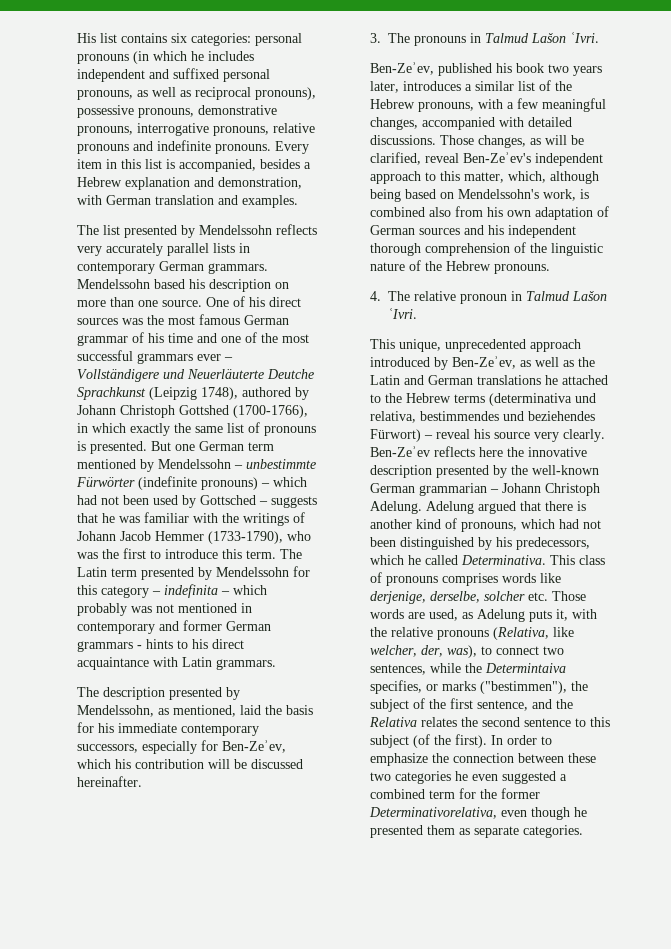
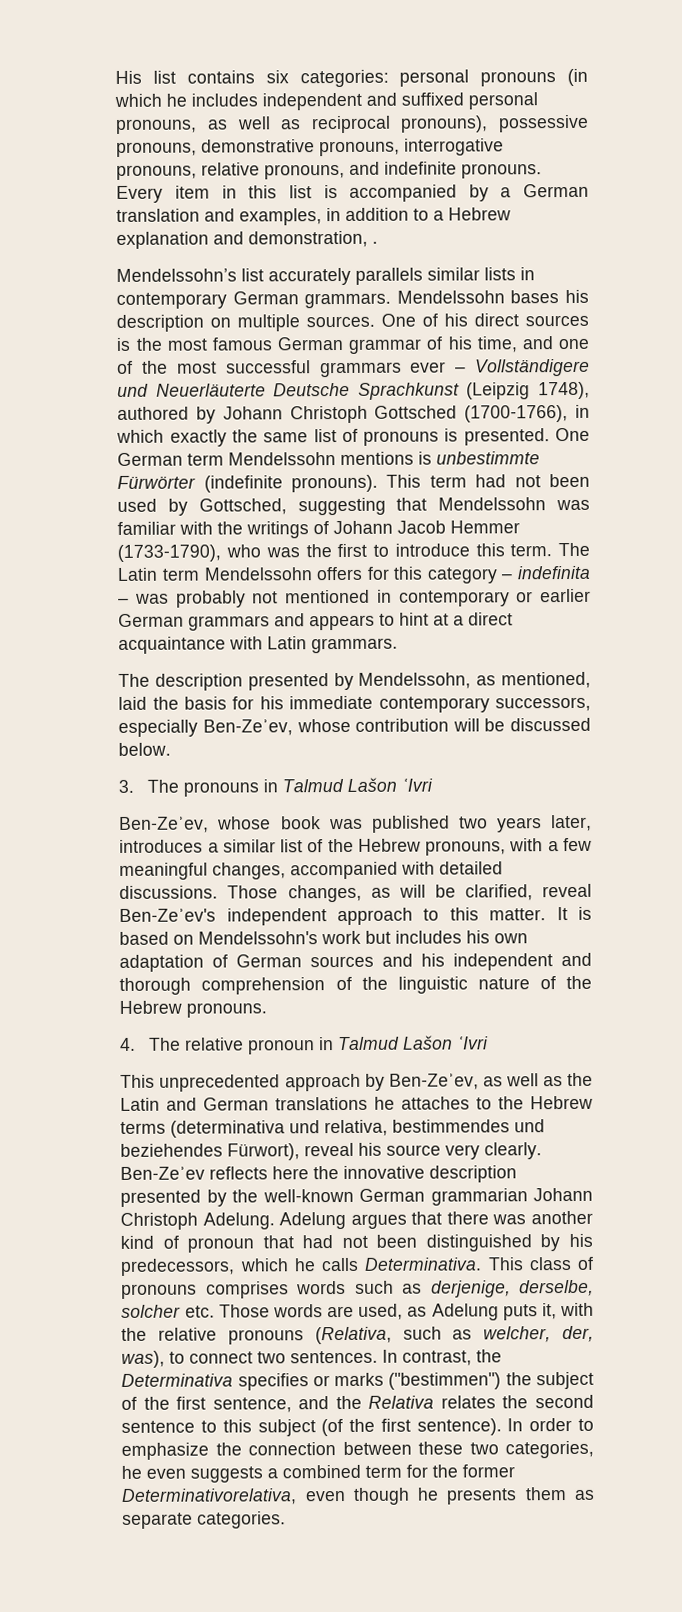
- His list contains six categories: personal pronouns (in which he includes independent and suffixed personal pronouns, as well as reciprocal pronouns), possessive pronouns, demonstrative pronouns, interrogative pronouns, relative pronouns and indefinite pronouns.
+ His list contains six categories: personal pronouns (in which he includes independent and suffixed personal pronouns, as well as reciprocal pronouns), possessive pronouns, demonstrative pronouns, interrogative pronouns, relative pronouns, and indefinite pronouns.
- Every item in this list is accompanied, besides a Hebrew explanation and demonstration, with German translation and examples.
- The list presented by Mendelssohn reflects very accurately parallel lists in contemporary German grammars.
+ Every item in this list is accompanied by a German translation and examples, in addition to a Hebrew explanation and demonstration, .
+ Mendelssohn’s list accurately parallels similar lists in contemporary German grammars.
- Mendelssohn based his description on more than one source.
+ Mendelssohn bases his description on multiple sources.
- One of his direct sources was the most famous German grammar of his time and one of the most successful grammars ever – Vollständigere und Neuerläuterte Deutche Sprachkunst (Leipzig 1748), authored by Johann Christoph Gottshed (1700-1766), in which exactly the same list of pronouns is presented.
+ One of his direct sources is the most famous German grammar of his time, and one of the most successful grammars ever – Vollständigere und Neuerläuterte Deutsche Sprachkunst (Leipzig 1748), authored by Johann Christoph Gottsched (1700-1766), in which exactly the same list of pronouns is presented.
- But one German term mentioned by Mendelssohn – unbestimmte Fürwörter (indefinite pronouns) – which had not been used by Gottsched – suggests that he was familiar with the writings of Johann Jacob Hemmer (1733-1790), who was the first to introduce this term.
+ One German term Mendelssohn mentions is unbestimmte Fürwörter (indefinite pronouns). This term had not been used by Gottsched, suggesting that Mendelssohn was familiar with the writings of Johann Jacob Hemmer (1733-1790), who was the first to introduce this term.
- The Latin term presented by Mendelssohn for this category – indefinita – which probably was not mentioned in contemporary and former German grammars - hints to his direct acquaintance with Latin grammars.
+ The Latin term Mendelssohn offers for this category – indefinita – was probably not mentioned in contemporary or earlier German grammars and appears to hint at a direct acquaintance with Latin grammars.
- The description presented by Mendelssohn, as mentioned, laid the basis for his immediate contemporary successors, especially for Ben-Zeʾev, which his contribution will be discussed hereinafter.
+ The description presented by Mendelssohn, as mentioned, laid the basis for his immediate contemporary successors, especially Ben-Zeʾev, whose contribution will be discussed below.
- 3. The pronouns in Talmud Lašon ʿIvri.
- Ben-Zeʾev, published his book two years later, introduces a similar list of the Hebrew pronouns, with a few meaningful changes, accompanied with detailed discussions.
+ 3. The pronouns in Talmud Lašon ʿIvri
+ Ben-Zeʾev, whose book was published two years later, introduces a similar list of the Hebrew pronouns, with a few meaningful changes, accompanied with detailed discussions.
- Those changes, as will be clarified, reveal Ben-Zeʾev's independent approach to this matter, which, although being based on Mendelssohn's work, is combined also from his own adaptation of German sources and his independent thorough comprehension of the linguistic nature of the Hebrew pronouns.
+ Those changes, as will be clarified, reveal Ben-Zeʾev's independent approach to this matter. It is based on Mendelssohn's work but includes his own adaptation of German sources and his independent and thorough comprehension of the linguistic nature of the Hebrew pronouns.
- 4. The relative pronoun in Talmud Lašon ʿIvri.
- This unique, unprecedented approach introduced by Ben-Zeʾev, as well as the Latin and German translations he attached to the Hebrew terms (determinativa und relativa, bestimmendes und beziehendes Fürwort) – reveal his source very clearly.
+ 4. The relative pronoun in Talmud Lašon ʿIvri
+ This unprecedented approach by Ben-Zeʾev, as well as the Latin and German translations he attaches to the Hebrew terms (determinativa und relativa, bestimmendes und beziehendes Fürwort), reveal his source very clearly.
- Ben-Zeʾev reflects here the innovative description presented by the well-known German grammarian – Johann Christoph Adelung.
+ Ben-Zeʾev reflects here the innovative description presented by the well-known German grammarian Johann Christoph Adelung.
- Adelung argued that there is another kind of pronouns, which had not been distinguished by his predecessors, which he called Determinativa.
+ Adelung argues that there was another kind of pronoun that had not been distinguished by his predecessors, which he calls Determinativa.
- This class of pronouns comprises words like derjenige, derselbe, solcher etc. Those words are used, as Adelung puts it, with the relative pronouns (Relativa, like welcher, der, was), to connect two sentences, while the Determintaiva specifies, or marks ("bestimmen"), the subject of the first sentence, and the Relativa relates the second sentence to this subject (of the first).
+ This class of pronouns comprises words such as derjenige, derselbe, solcher etc. Those words are used, as Adelung puts it, with the relative pronouns (Relativa, such as welcher, der, was), to connect two sentences. In contrast, the Determinativa specifies or marks ("bestimmen") the subject of the first sentence, and the Relativa relates the second sentence to this subject (of the first sentence).
- In order to emphasize the connection between these two categories he even suggested a combined term for the former Determinativorelativa, even though he presented them as separate categories.
+ In order to emphasize the connection between these two categories, he even suggests a combined term for the former Determinativorelativa, even though he presents them as separate categories.

